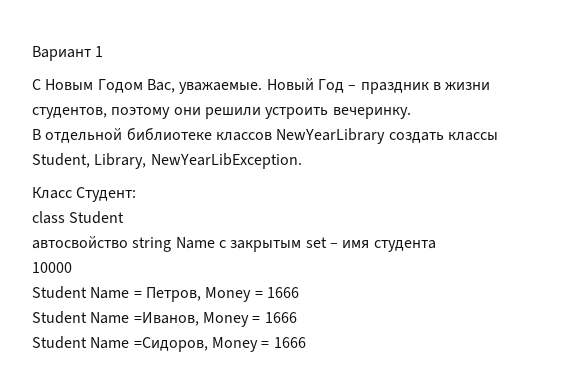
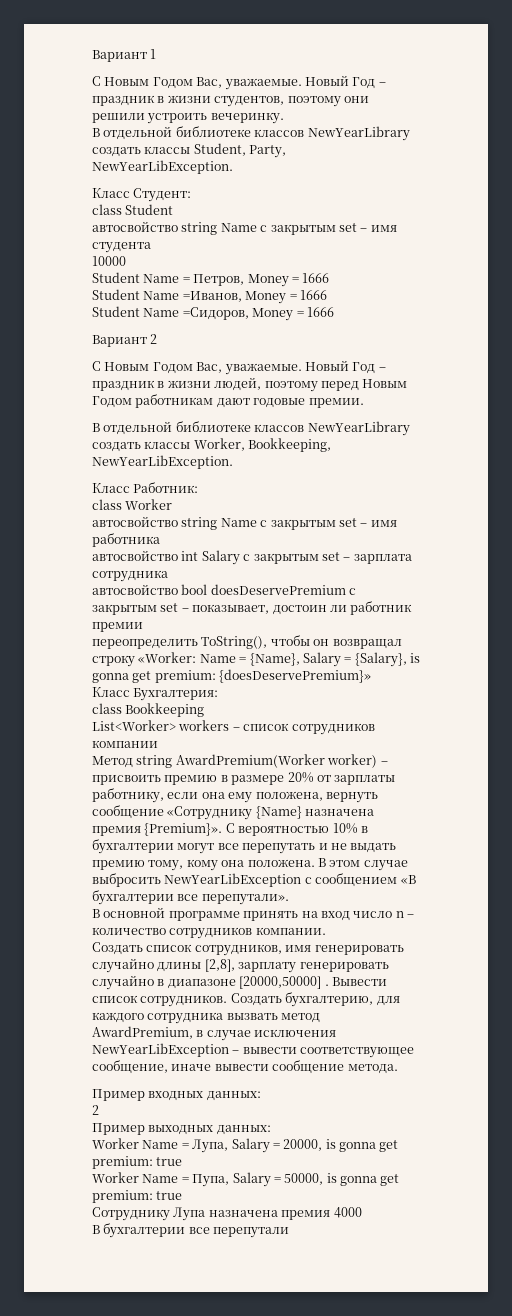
- В отдельной библиотеке классов NewYearLibrary создать классы Student, Library, NewYearLibException.
+ В отдельной библиотеке классов NewYearLibrary создать классы Student, Party, NewYearLibException.
+ Вариант 2
+ С Новым Годом Вас, уважаемые. Новый Год – праздник в жизни людей, поэтому перед Новым Годом работникам дают годовые премии.
+ В отдельной библиотеке классов NewYearLibrary создать классы Worker, Bookkeeping, NewYearLibException.
+ Класс Работник:
+ class Worker
+ автосвойство string Name с закрытым set – имя работника
+ автосвойство int Salary с закрытым set – зарплата сотрудника
+ автосвойство bool doesDeservePremium с закрытым set – показывает, достоин ли работник премии
+ переопределить ToString(), чтобы он возвращал строку «Worker: Name = {Name}, Salary = {Salary}, is gonna get premium: {doesDeservePremium}»
+ Класс Бухгалтерия:
+ class Bookkeeping
+ List<Worker> workers – список сотрудников компании
+ Метод string AwardPremium(Worker worker) – присвоить премию в размере 20% от зарплаты работнику, если она ему положена, вернуть сообщение «Сотруднику {Name} назначена премия {Premium}». С вероятностью 10% в бухгалтерии могут все перепутать и не выдать премию тому, кому она положена. В этом случае выбросить NewYearLibException с сообщением «В бухгалтерии все перепутали».
+ В основной программе принять на вход число n – количество сотрудников компании.
+ Создать список сотрудников, имя генерировать случайно длины [2,8], зарплату генерировать случайно в диапазоне [20000,50000] . Вывести список сотрудников. Создать бухгалтерию, для каждого сотрудника вызвать метод AwardPremium, в случае исключения NewYearLibException – вывести соответствующее сообщение, иначе вывести сообщение метода.
+ Пример входных данных:
+ 2
+ Пример выходных данных:
+ Worker Name = Лупа, Salary = 20000, is gonna get premium: true
+ Worker Name = Пупа, Salary = 50000, is gonna get premium: true
+ Сотруднику Лупа назначена премия 4000
+ В бухгалтерии все перепутали

